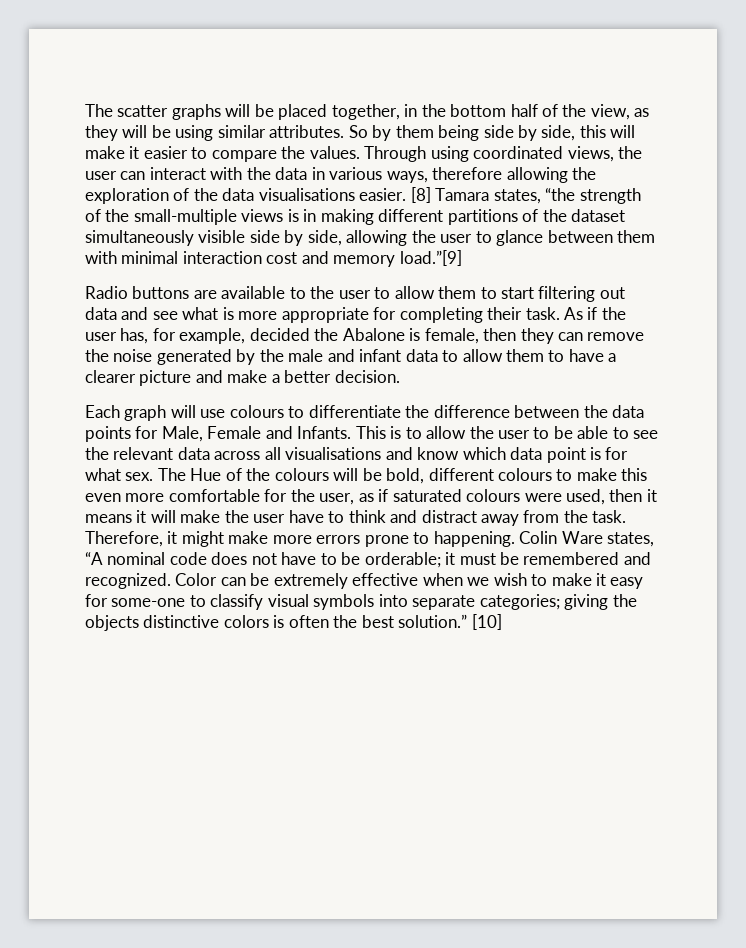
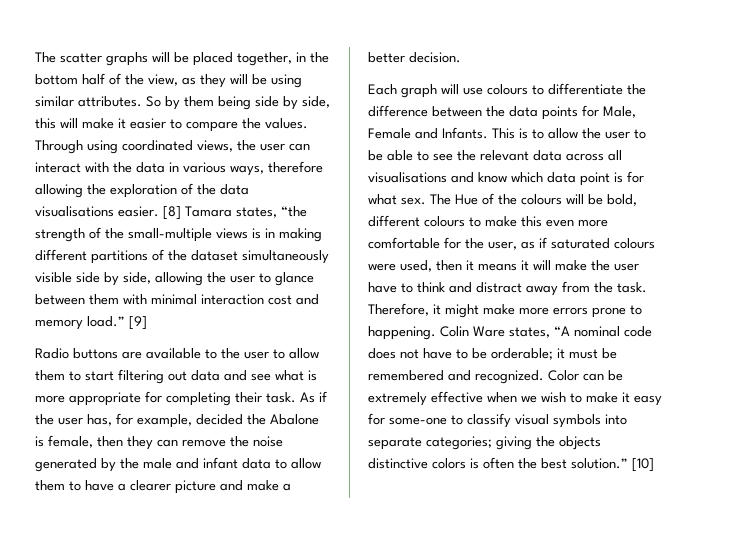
- [8] Tamara states, “the strength of the small-multiple views is in making different partitions of the dataset simultaneously visible side by side, allowing the user to glance between them with minimal interaction cost and memory load.”[9]
+ [8] Tamara states, “the strength of the small-multiple views is in making different partitions of the dataset simultaneously visible side by side, allowing the user to glance between them with minimal interaction cost and memory load.” [9]

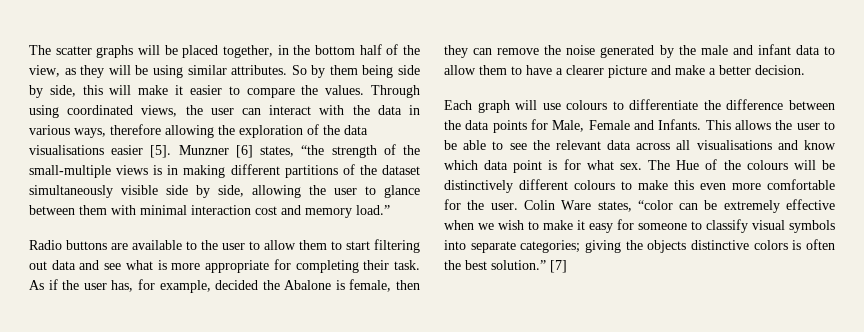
- Through using coordinated views, the user can interact with the data in various ways, therefore allowing the exploration of the data visualisations easier. [8] Tamara states, “the strength of the small-multiple views is in making different partitions of the dataset simultaneously visible side by side, allowing the user to glance between them with minimal interaction cost and memory load.” [9]
+ Through using coordinated views, the user can interact with the data in various ways, therefore allowing the exploration of the data visualisations easier [5]. Munzner [6] states, “the strength of the small-multiple views is in making different partitions of the dataset simultaneously visible side by side, allowing the user to glance between them with minimal interaction cost and memory load.”
- This is to allow the user to be able to see the relevant data across all visualisations and know which data point is for what sex.
+ This allows the user to be able to see the relevant data across all visualisations and know which data point is for what sex.
- The Hue of the colours will be bold, different colours to make this even more comfortable for the user, as if saturated colours were used, then it means it will make the user have to think and distract away from the task. Therefore, it might make more errors prone to happening. Colin Ware states, “A nominal code does not have to be orderable; it must be remembered and recognized. Color can be extremely effective when we wish to make it easy for some-one to classify visual symbols into separate categories; giving the objects distinctive colors is often the best solution.”
+ The Hue of the colours will be distinctively different colours to make this even more comfortable for the user. Colin Ware states, “color can be extremely effective when we wish to make it easy for someone to classify visual symbols into separate categories; giving the objects distinctive colors is often the best solution.”
- [10]
+ [7]

